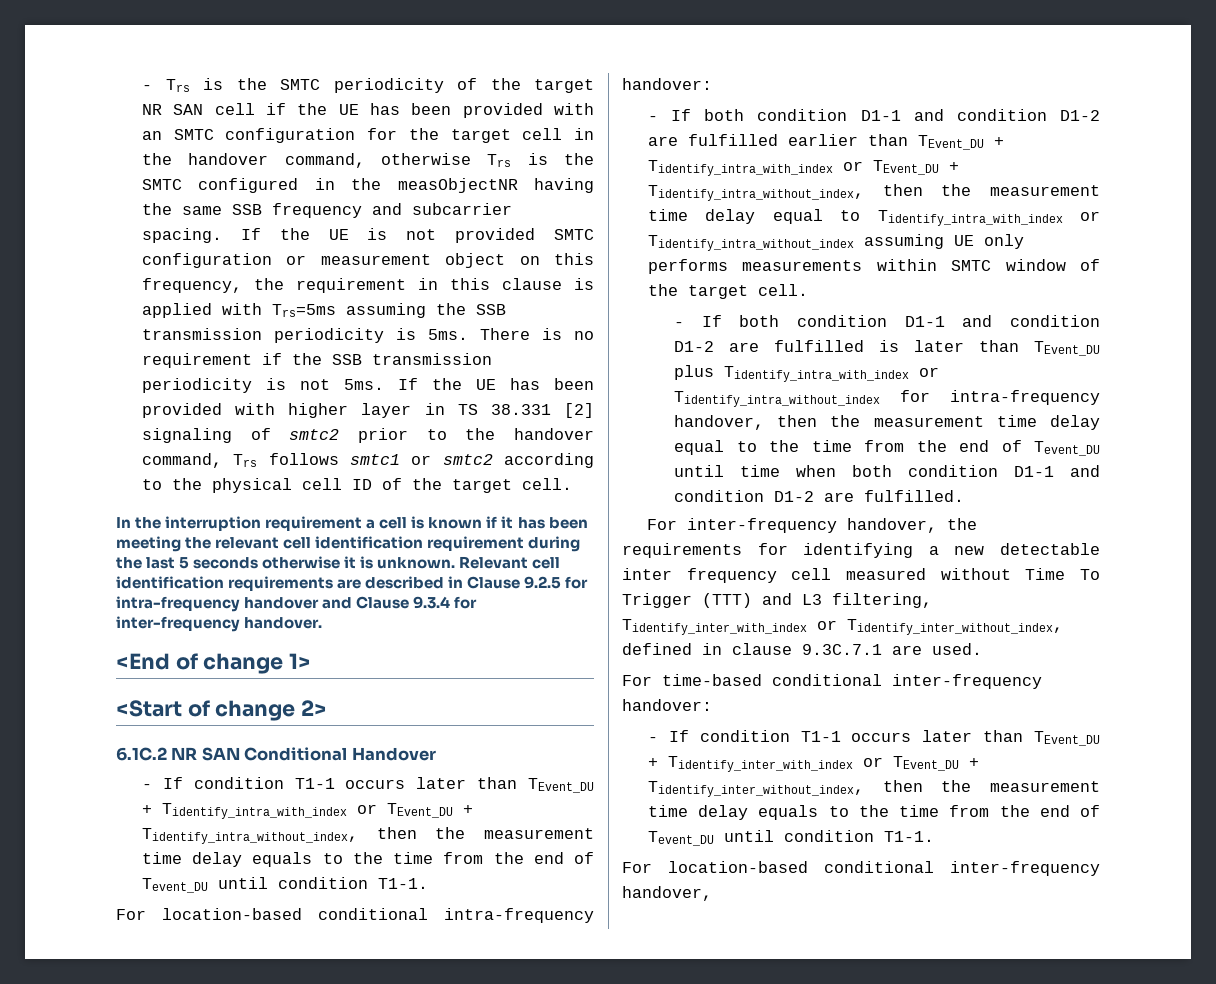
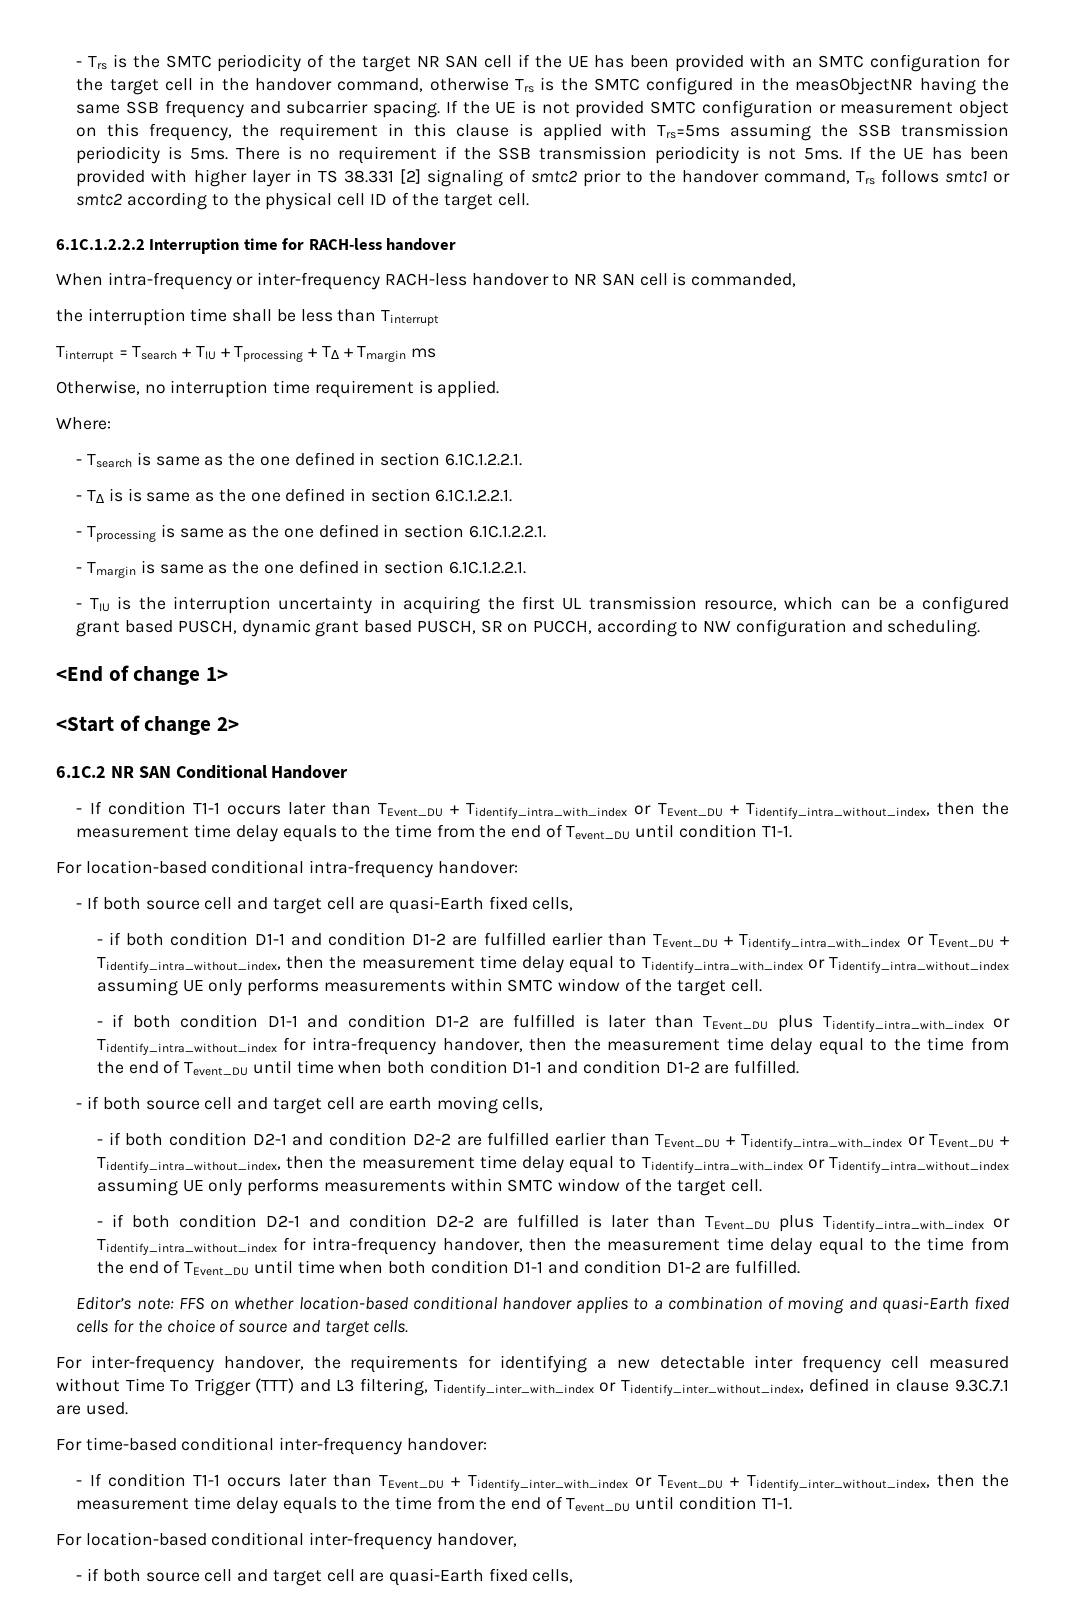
- In the interruption requirement a cell is known if it has been meeting the relevant cell identification requirement during the last 5 seconds otherwise it is unknown. Relevant cell identification requirements are described in Clause 9.2.5 for intra-frequency handover and Clause 9.3.4 for inter-frequency handover.
+ 6.1C.1.2.2.2 Interruption time for RACH-less handover
+ When intra-frequency or inter-frequency RACH-less handover to NR SAN cell is commanded,
+ the interruption time shall be less than Tinterrupt
+ Tinterrupt = Tsearch + TIU + Tprocessing + T∆ + Tmargin ms
+ Otherwise, no interruption time requirement is applied.
+ Where:
+ - Tsearch is same as the one defined in section 6.1C.1.2.2.1.
+ - T∆ is is same as the one defined in section 6.1C.1.2.2.1.
+ - Tprocessing is same as the one defined in section 6.1C.1.2.2.1.
+ - Tmargin is same as the one defined in section 6.1C.1.2.2.1.
+ - TIU is the interruption uncertainty in acquiring the first UL transmission resource, which can be a configured grant based PUSCH, dynamic grant based PUSCH, SR on PUCCH, according to NW configuration and scheduling.
- - If both condition D1-1 and condition D1-2 are fulfilled earlier than TEvent_DU + Tidentify_intra_with_index or TEvent_DU + Tidentify_intra_without_index, then the measurement time delay equal to Tidentify_intra_with_index or Tidentify_intra_without_index assuming UE only performs measurements within SMTC window of the target cell.
+ - If both source cell and target cell are quasi-Earth fixed cells,
+ - if both condition D1-1 and condition D1-2 are fulfilled earlier than TEvent_DU + Tidentify_intra_with_index or TEvent_DU + Tidentify_intra_without_index, then the measurement time delay equal to Tidentify_intra_with_index or Tidentify_intra_without_index assuming UE only performs measurements within SMTC window of the target cell.
- - If both condition D1-1 and condition D1-2 are fulfilled is later than TEvent_DU plus Tidentify_intra_with_index or Tidentify_intra_without_index for intra-frequency handover, then the measurement time delay equal to the time from the end of Tevent_DU until time when both condition D1-1 and condition D1-2 are fulfilled.
+ - if both condition D1-1 and condition D1-2 are fulfilled is later than TEvent_DU plus Tidentify_intra_with_index or Tidentify_intra_without_index for intra-frequency handover, then the measurement time delay equal to the time from the end of Tevent_DU until time when both condition D1-1 and condition D1-2 are fulfilled.
+ - if both source cell and target cell are earth moving cells,
+ - if both condition D2-1 and condition D2-2 are fulfilled earlier than TEvent_DU + Tidentify_intra_with_index or TEvent_DU + Tidentify_intra_without_index, then the measurement time delay equal to Tidentify_intra_with_index or Tidentify_intra_without_index assuming UE only performs measurements within SMTC window of the target cell.
+ - if both condition D2-1 and condition D2-2 are fulfilled is later than TEvent_DU plus Tidentify_intra_with_index or Tidentify_intra_without_index for intra-frequency handover, then the measurement time delay equal to the time from the end of TEvent_DU until time when both condition D1-1 and condition D1-2 are fulfilled.
+ Editor’s note: FFS on whether location-based conditional handover applies to a combination of moving and quasi-Earth fixed cells for the choice of source and target cells.
+ - if both source cell and target cell are quasi-Earth fixed cells,

